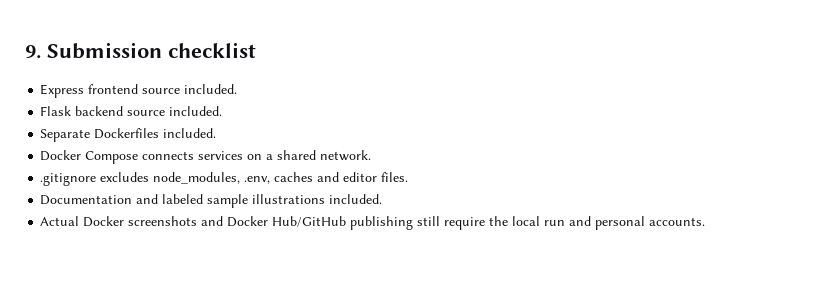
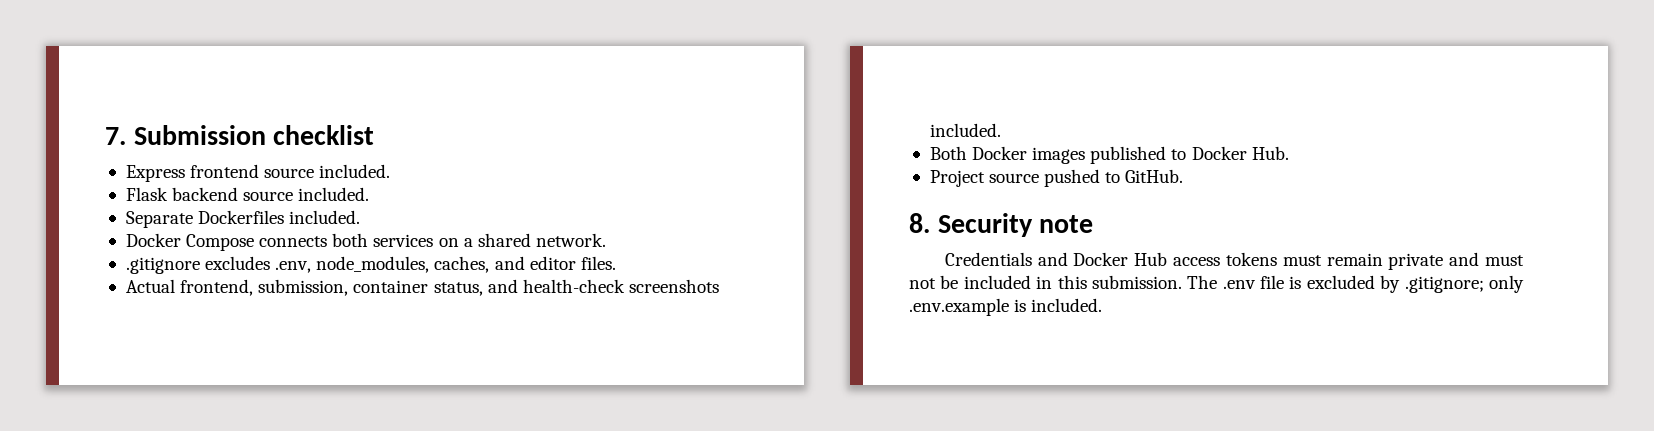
- 9. Submission checklist
+ 7. Submission checklist
- Docker Compose connects services on a shared network.
+ Docker Compose connects both services on a shared network.
- .gitignore excludes node_modules, .env, caches and editor files.
+ .gitignore excludes .env, node_modules, caches, and editor files.
- Documentation and labeled sample illustrations included.
- Actual Docker screenshots and Docker Hub/GitHub publishing still require the local run and personal accounts.
+ Actual frontend, submission, container status, and health-check screenshots included.
+ Both Docker images published to Docker Hub.
+ Project source pushed to GitHub.
+ 8. Security note
+ Credentials and Docker Hub access tokens must remain private and must not be included in this submission. The .env file is excluded by .gitignore; only .env.example is included.

